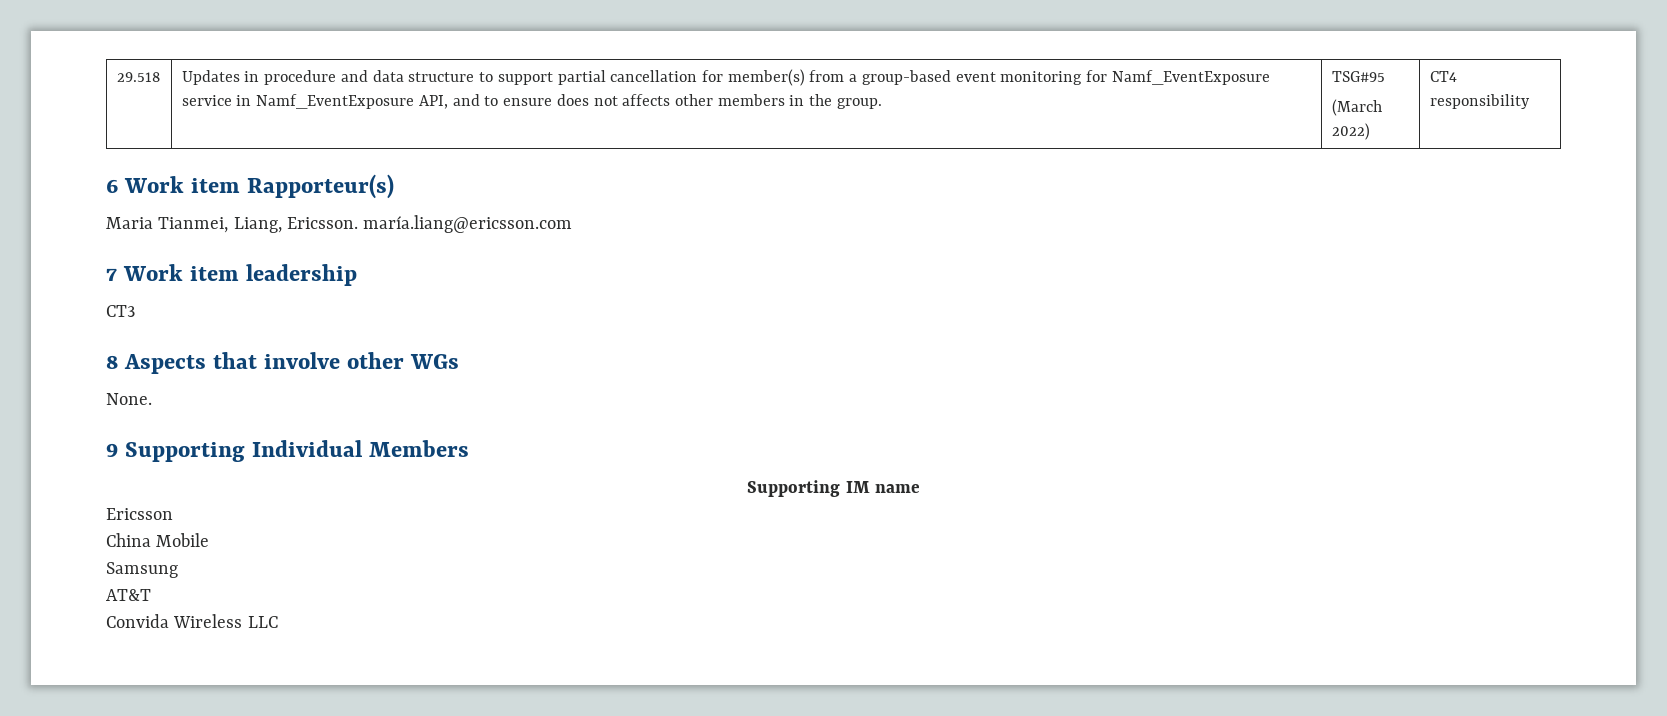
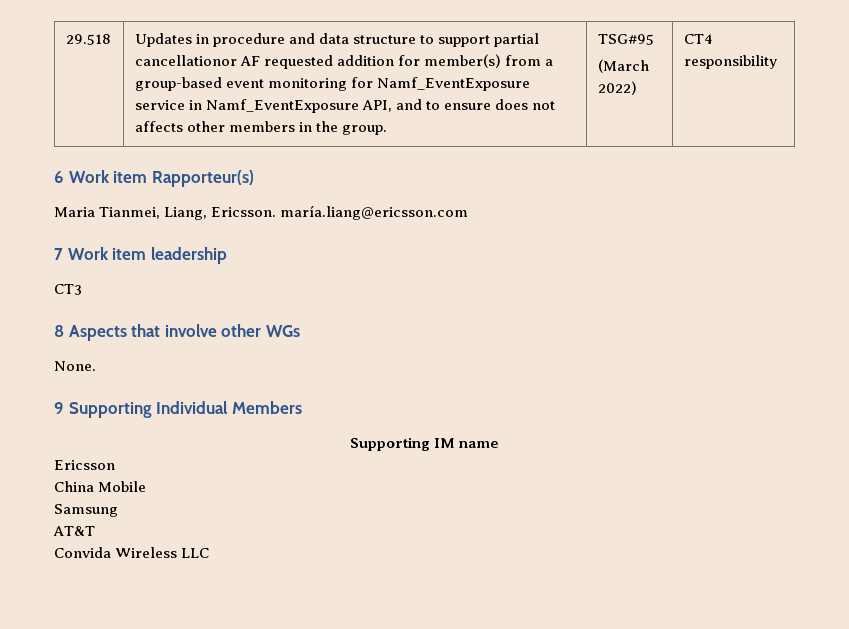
- Updates in procedure and data structure to support partial cancellation for member(s) from a group-based event monitoring for Namf_EventExposure service in Namf_EventExposure API, and to ensure does not affects other members in the group.
+ Updates in procedure and data structure to support partial cancellationor AF requested addition for member(s) from a group-based event monitoring for Namf_EventExposure service in Namf_EventExposure API, and to ensure does not affects other members in the group.

